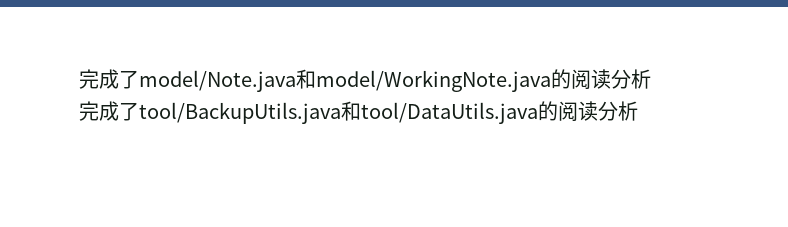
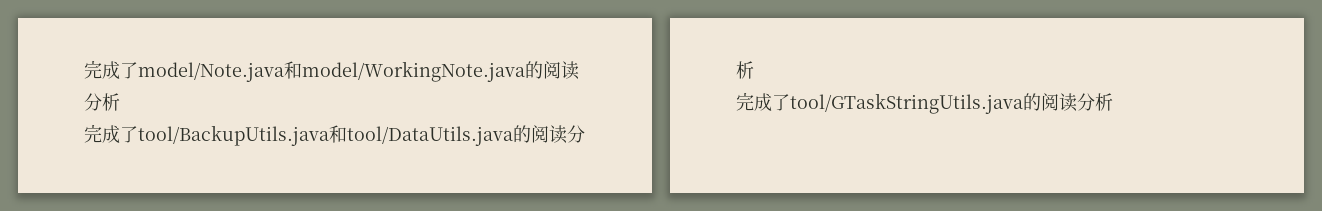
+ 完成了tool/GTaskStringUtils.java的阅读分析

